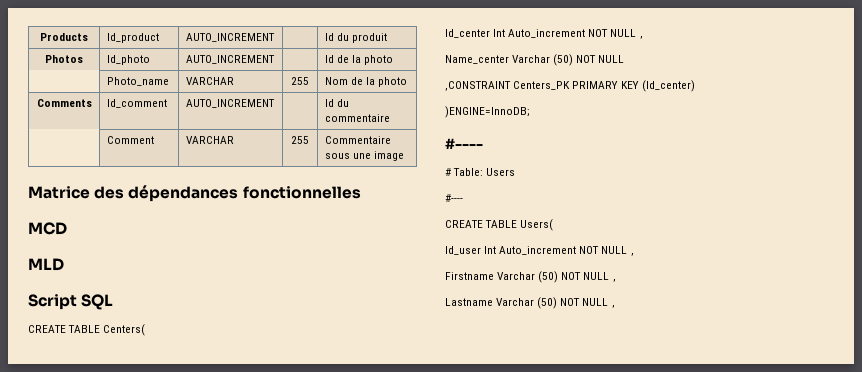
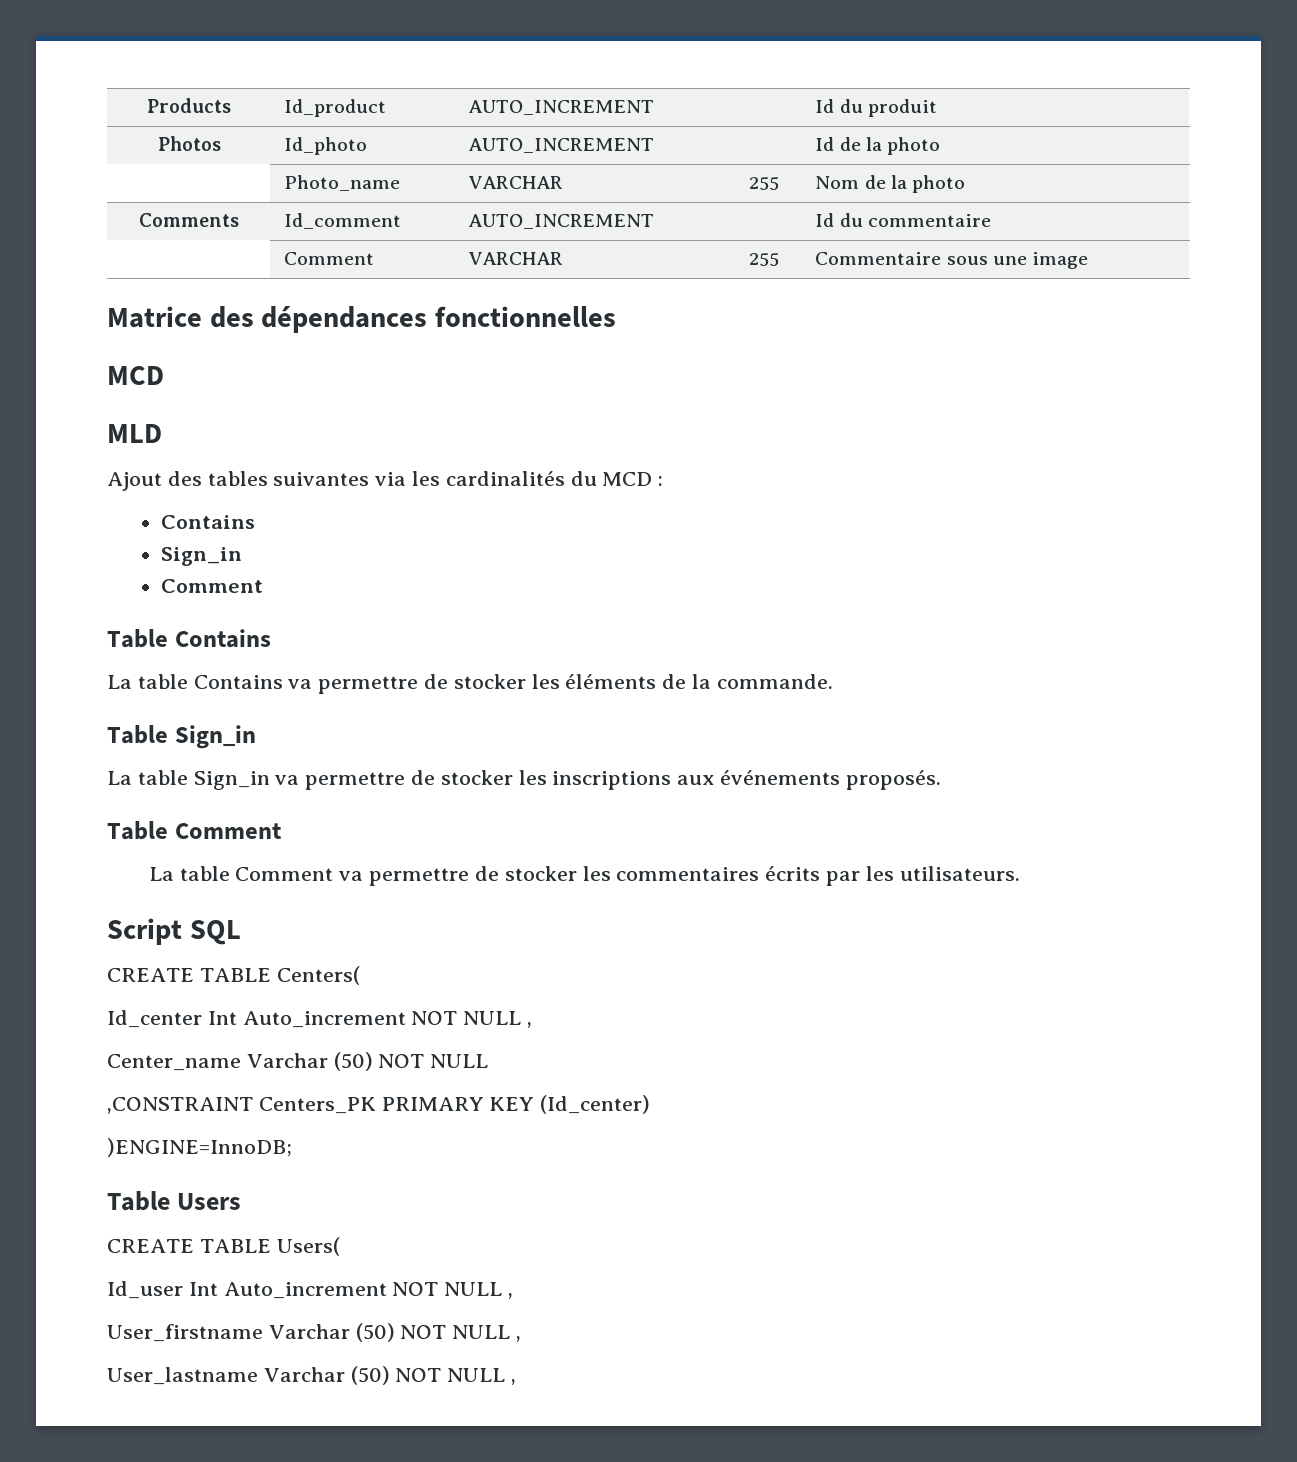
+ Ajout des tables suivantes via les cardinalités du MCD :
+ Contains
+ Sign_in
+ Comment
+ Table Contains
+ La table Contains va permettre de stocker les éléments de la commande.
+ Table Sign_in
+ La table Sign_in va permettre de stocker les inscriptions aux événements proposés.
+ Table Comment
+ La table Comment va permettre de stocker les commentaires écrits par les utilisateurs.
- Name_center Varchar (50) NOT NULL
+ Center_name Varchar (50) NOT NULL
  )ENGINE=InnoDB;
- #----
- # Table: Users
- #----
+ Table Users
- Firstname Varchar (50) NOT NULL ,
+ User_firstname Varchar (50) NOT NULL ,
- Lastname Varchar (50) NOT NULL ,
+ User_lastname Varchar (50) NOT NULL ,

